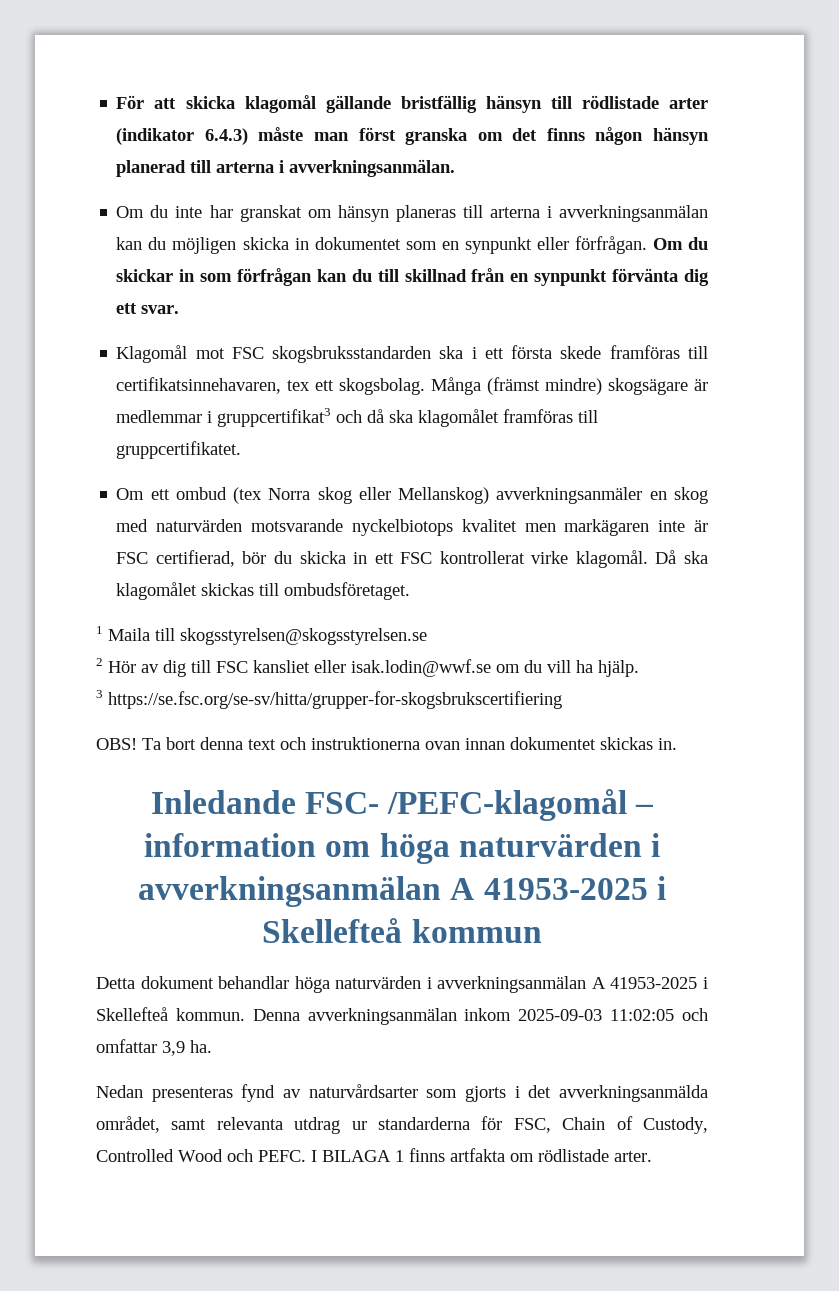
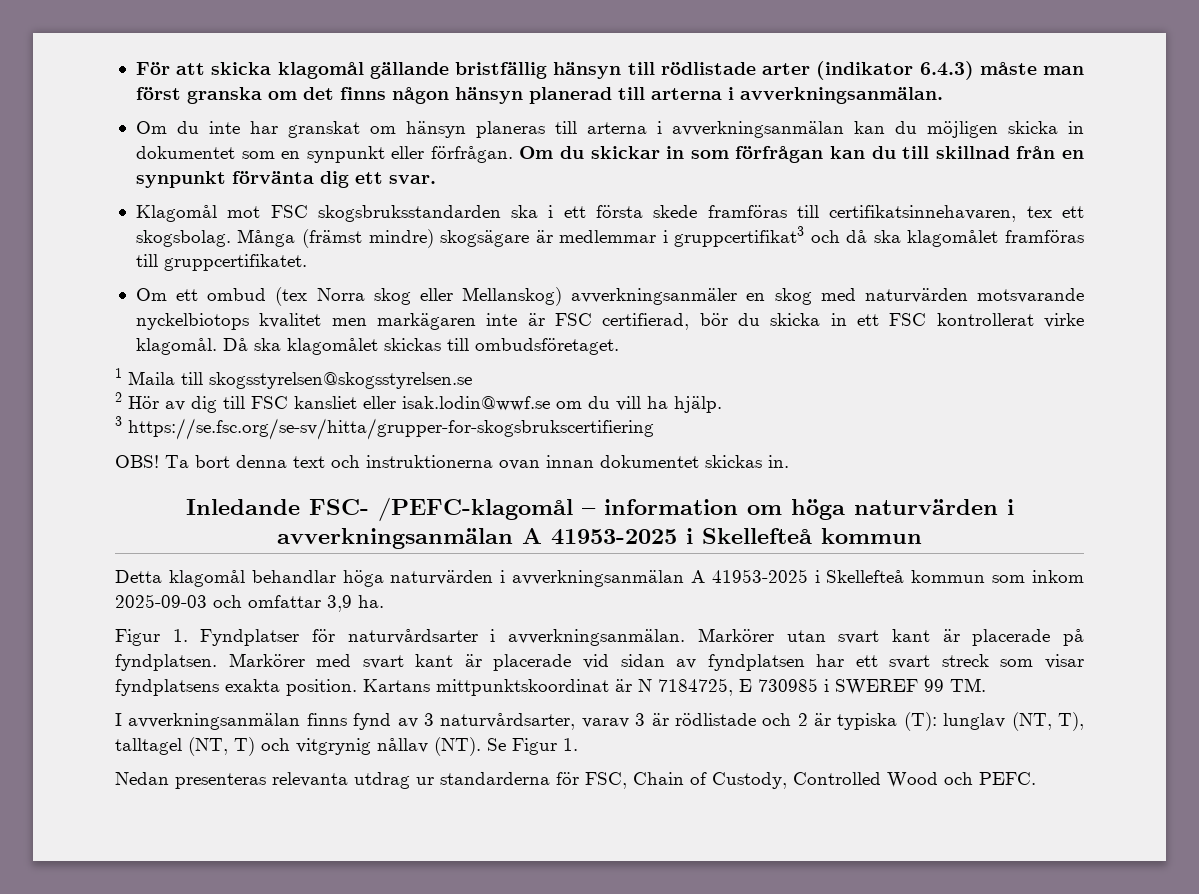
- Detta dokument behandlar höga naturvärden i avverkningsanmälan A 41953-2025 i Skellefteå kommun. Denna avverkningsanmälan inkom 2025-09-03 11:02:05 och omfattar 3,9 ha.
+ Detta klagomål behandlar höga naturvärden i avverkningsanmälan A 41953-2025 i Skellefteå kommun som inkom 2025-09-03 och omfattar 3,9 ha.
- Nedan presenteras fynd av naturvårdsarter som gjorts i det avverkningsanmälda området, samt relevanta utdrag ur standarderna för FSC, Chain of Custody, Controlled Wood och PEFC. I BILAGA 1 finns artfakta om rödlistade arter.
+ Figur 1. Fyndplatser för naturvårdsarter i avverkningsanmälan. Markörer utan svart kant är placerade på fyndplatsen. Markörer med svart kant är placerade vid sidan av fyndplatsen har ett svart streck som visar fyndplatsens exakta position. Kartans mittpunktskoordinat är N 7184725, E 730985 i SWEREF 99 TM.
+ I avverkningsanmälan finns fynd av 3 naturvårdsarter, varav 3 är rödlistade och 2 är typiska (T): lunglav (NT, T), talltagel (NT, T) och vitgrynig nållav (NT). Se Figur 1.
+ Nedan presenteras relevanta utdrag ur standarderna för FSC, Chain of Custody, Controlled Wood och PEFC.

